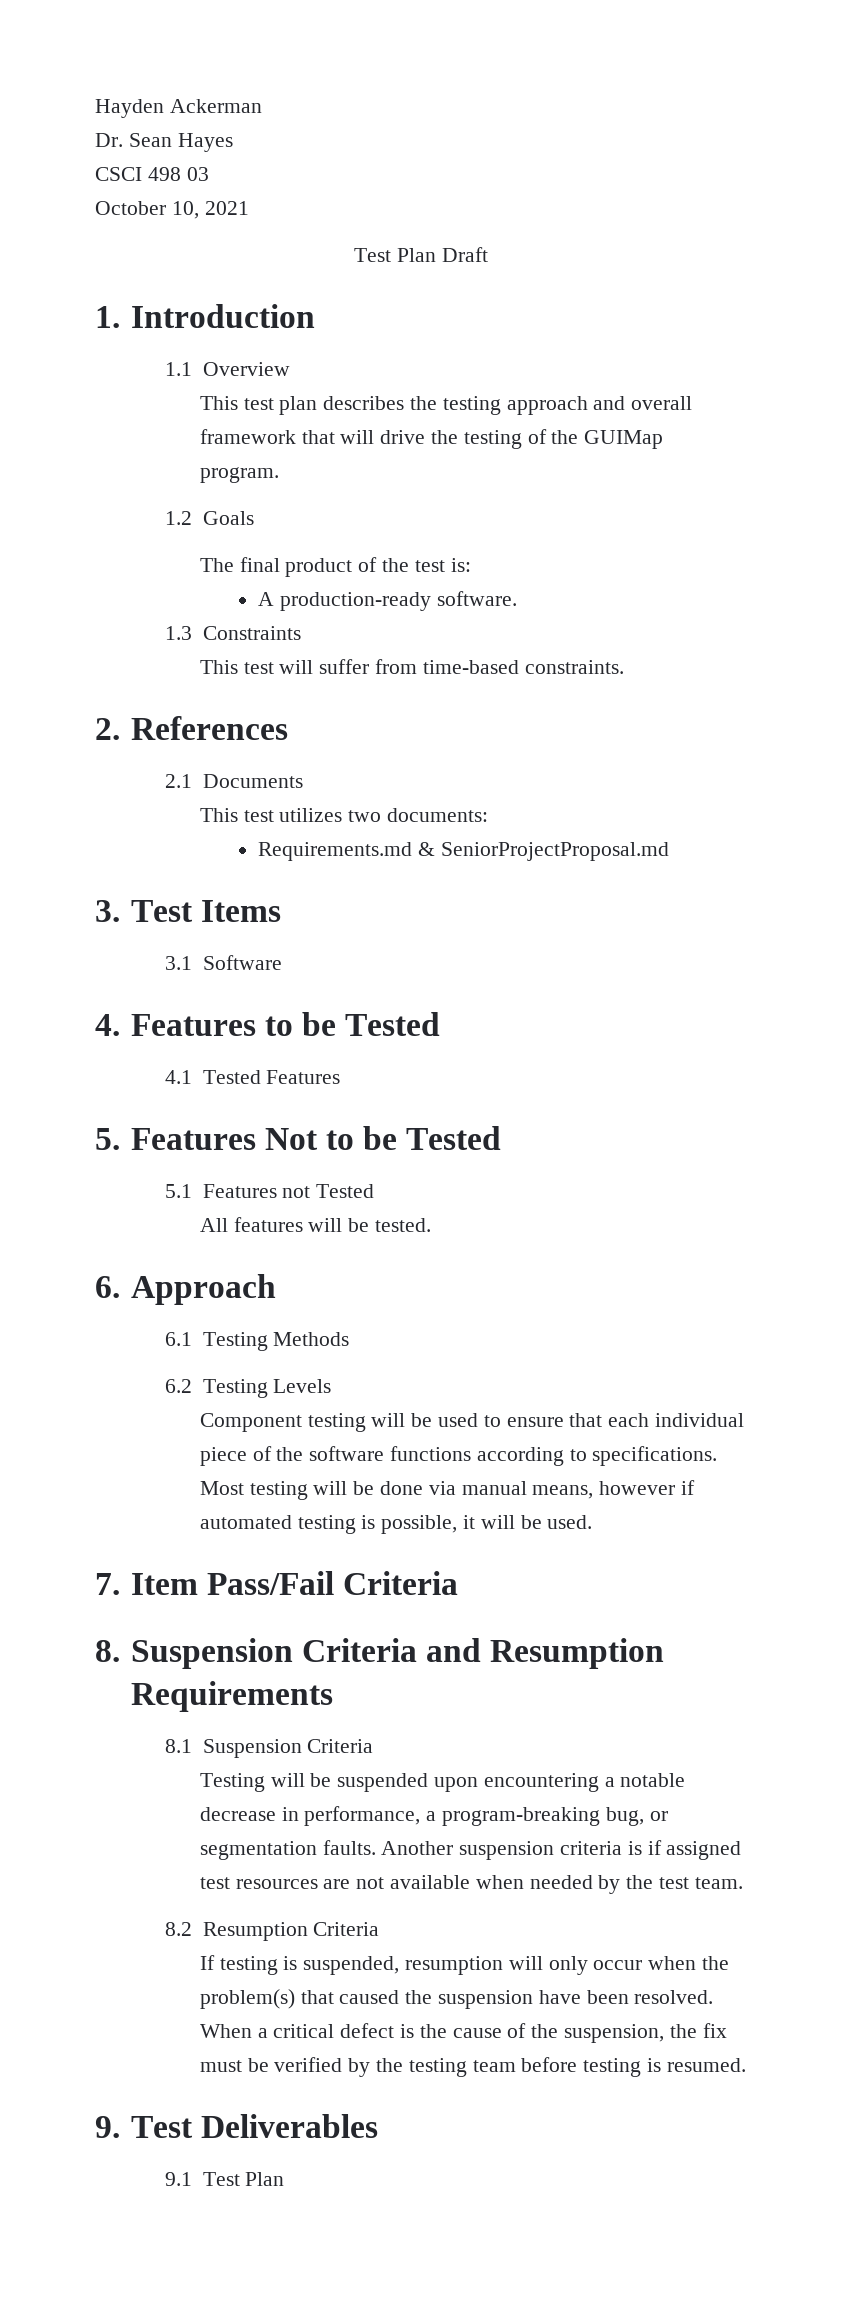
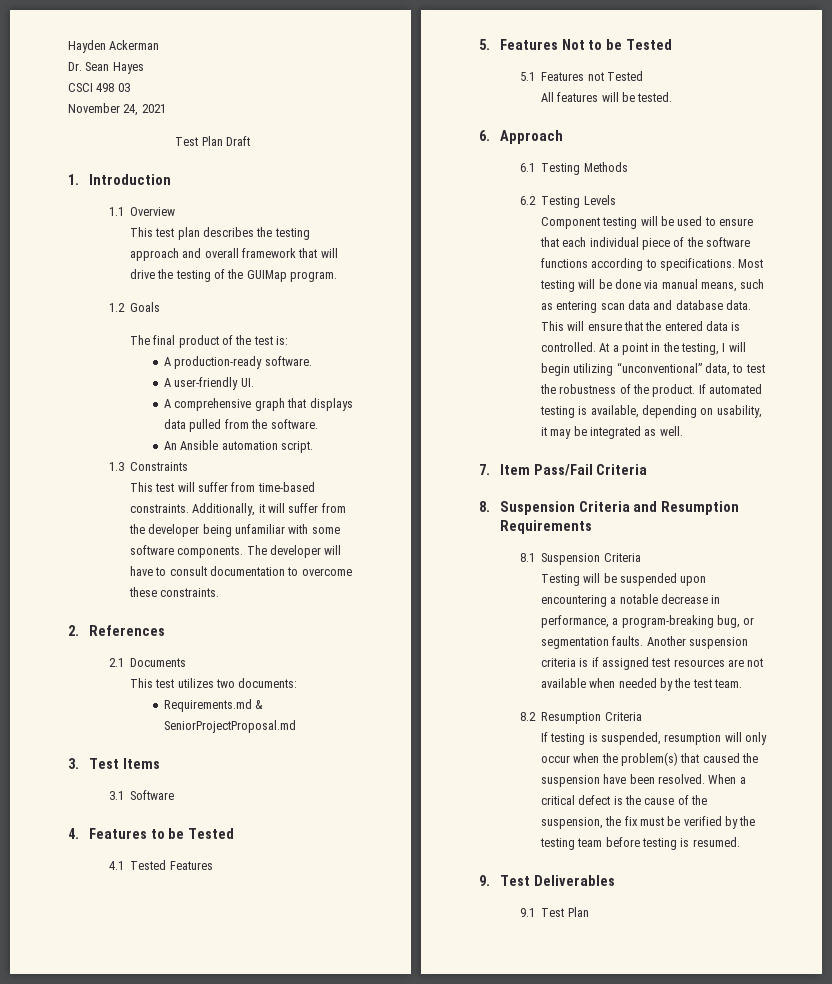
- October 10, 2021
+ November 24, 2021
+ A user-friendly UI.
+ A comprehensive graph that displays data pulled from the software.
+ An Ansible automation script.
+ Additionally, it will suffer from the developer being unfamiliar with some software components. The developer will have to consult documentation to overcome these constraints.
- Most testing will be done via manual means, however if automated testing is possible, it will be used.
+ Most testing will be done via manual means, such as entering scan data and database data. This will ensure that the entered data is controlled. At a point in the testing, I will begin utilizing “unconventional” data, to test the robustness of the product. If automated testing is available, depending on usability, it may be integrated as well.

